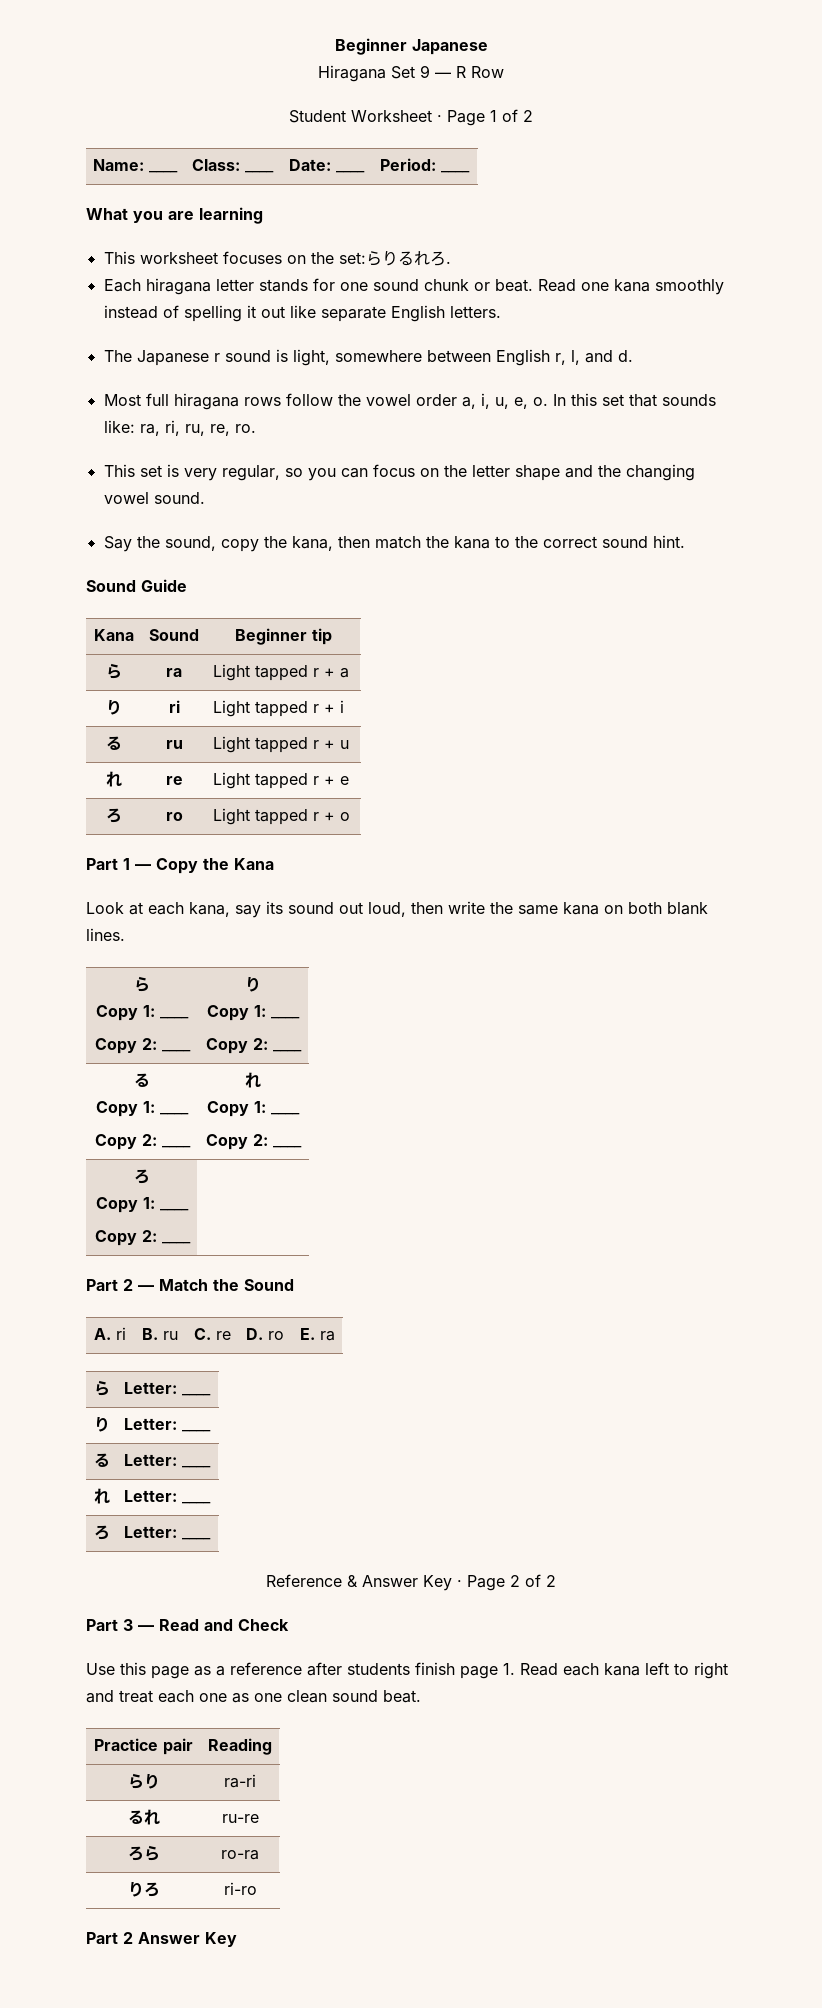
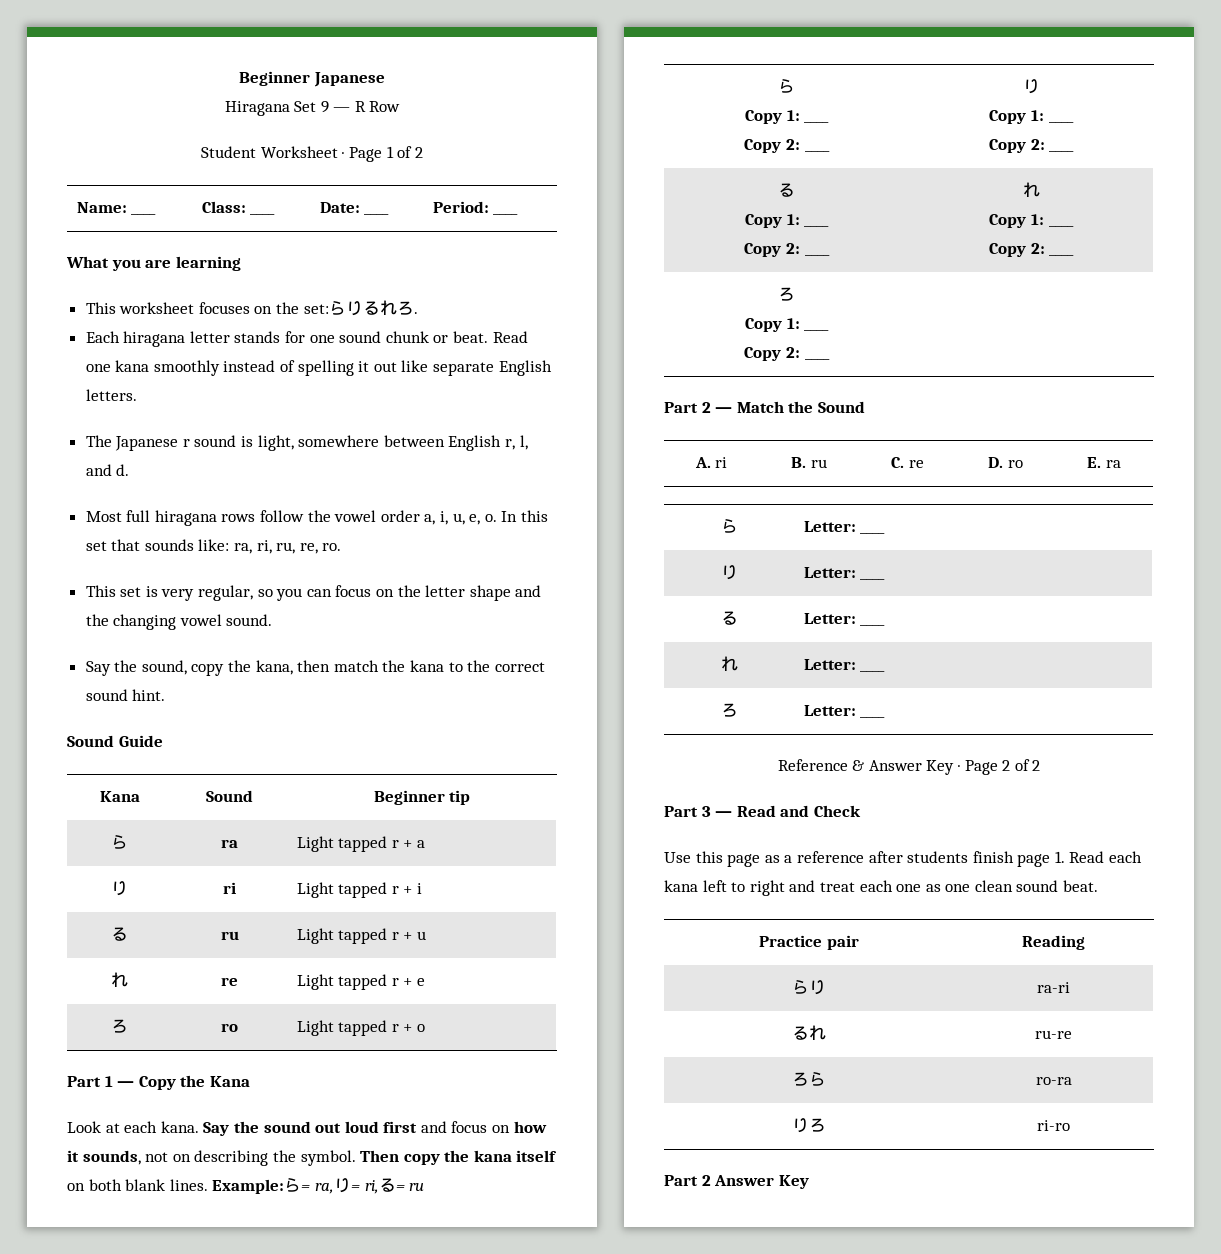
- Look at each kana, say its sound out loud, then write the same kana on both blank lines.
+ Look at each kana. Say the sound out loud first and focus on how it sounds, not on describing the symbol. Then copy the kana itself on both blank lines. Example:ら= ra,り= ri,る= ru

